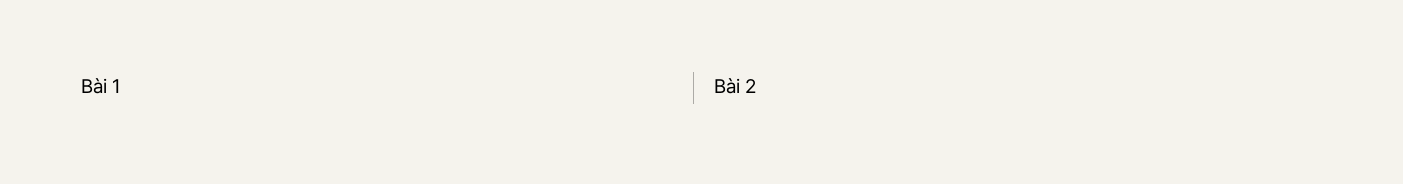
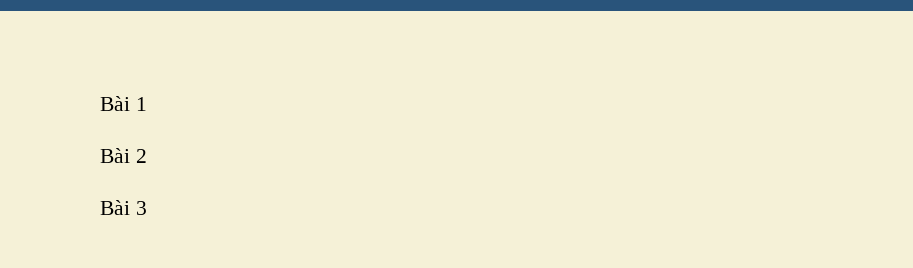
+ Bài 3

